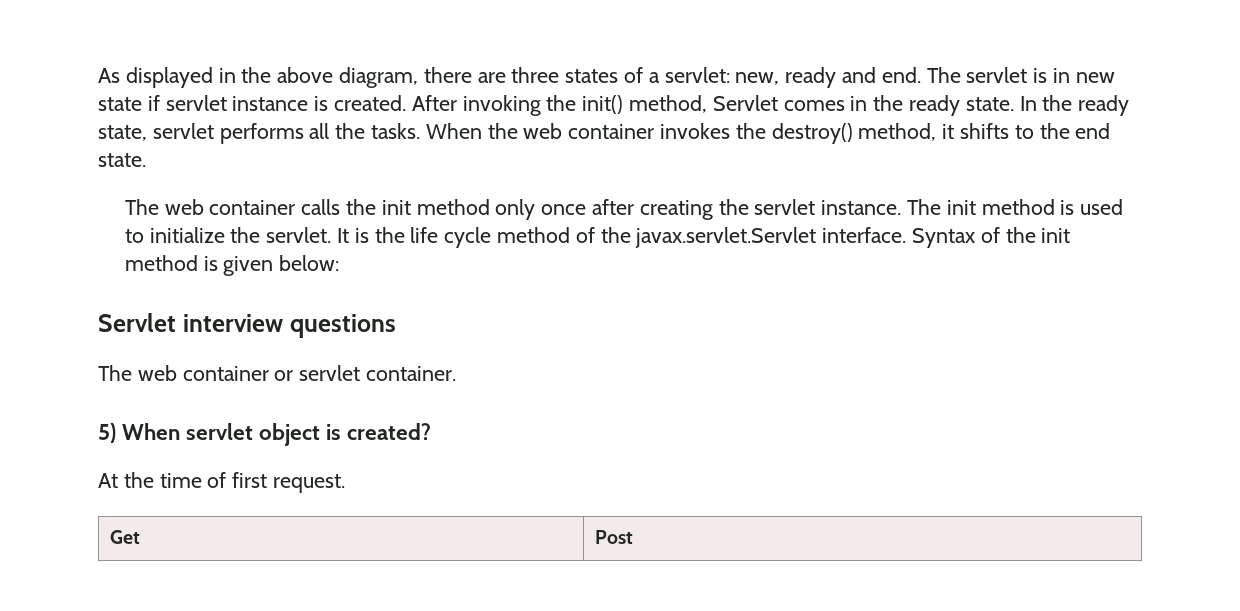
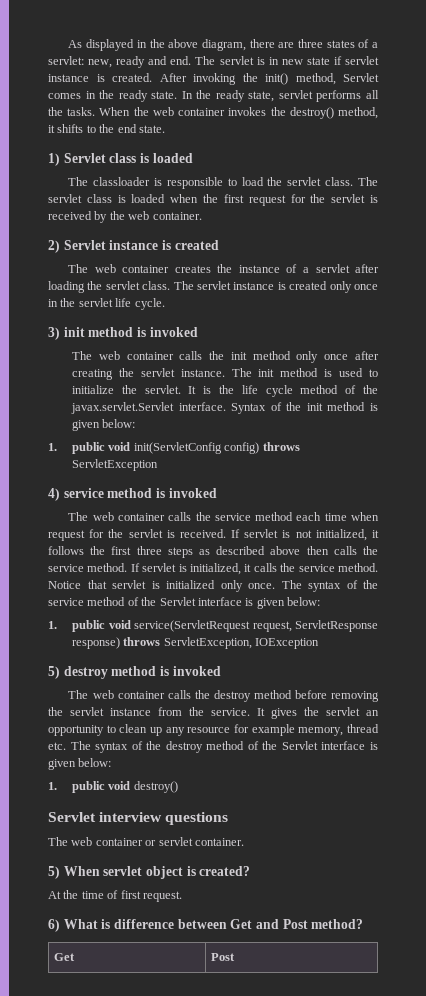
+ 1) Servlet class is loaded
+ The classloader is responsible to load the servlet class. The servlet class is loaded when the first request for the servlet is received by the web container.
+ 2) Servlet instance is created
+ The web container creates the instance of a servlet after loading the servlet class. The servlet instance is created only once in the servlet life cycle.
+ 3) init method is invoked
+ 1. public void init(ServletConfig config) throws ServletException
+ 4) service method is invoked
+ The web container calls the service method each time when request for the servlet is received. If servlet is not initialized, it follows the first three steps as described above then calls the service method. If servlet is initialized, it calls the service method. Notice that servlet is initialized only once. The syntax of the service method of the Servlet interface is given below:
+ 1. public void service(ServletRequest request, ServletResponse response) throws ServletException, IOException
+ 5) destroy method is invoked
+ The web container calls the destroy method before removing the servlet instance from the service. It gives the servlet an opportunity to clean up any resource for example memory, thread etc. The syntax of the destroy method of the Servlet interface is given below:
+ 1. public void destroy()
+ 6) What is difference between Get and Post method?

